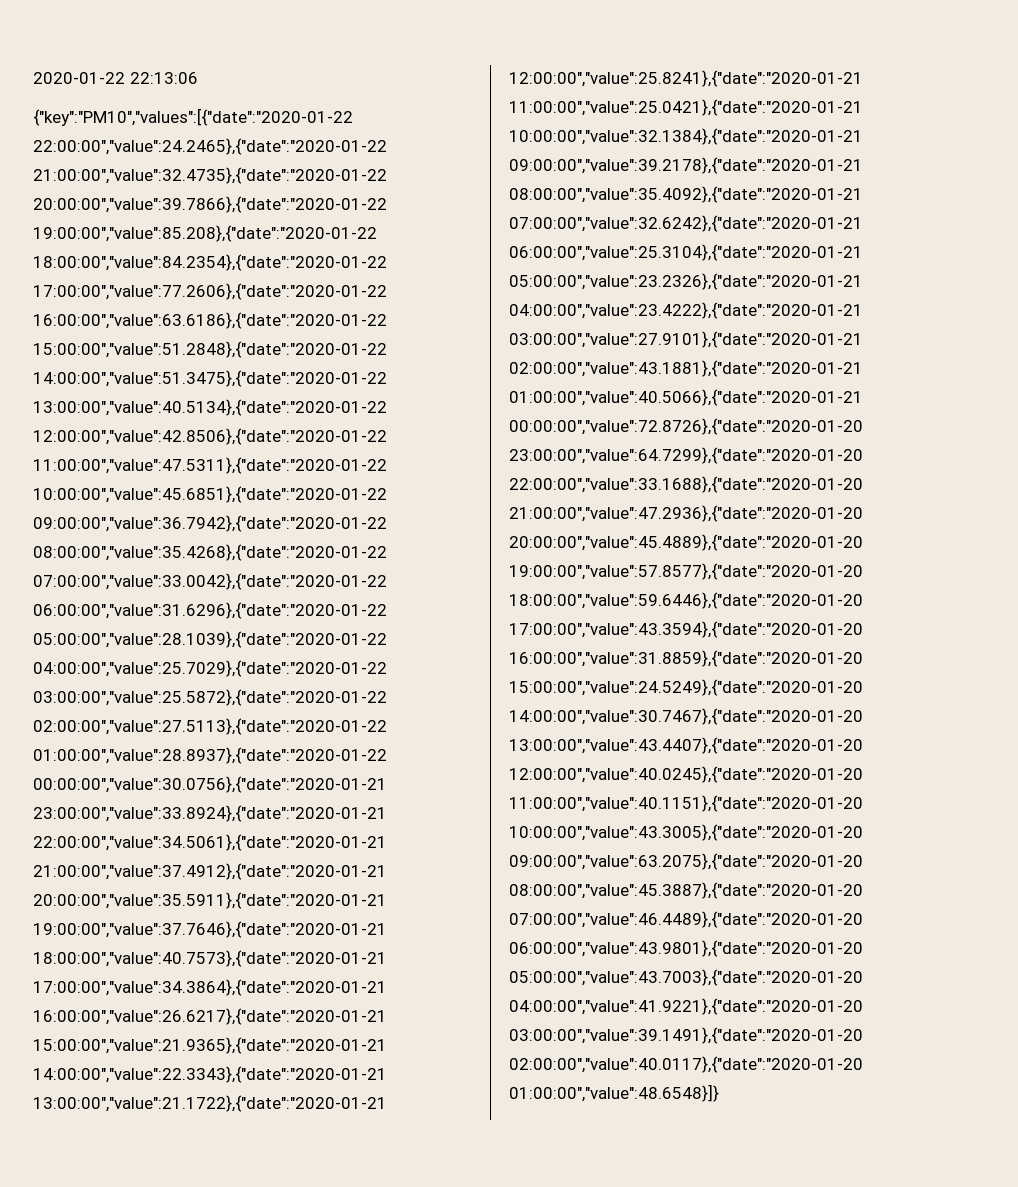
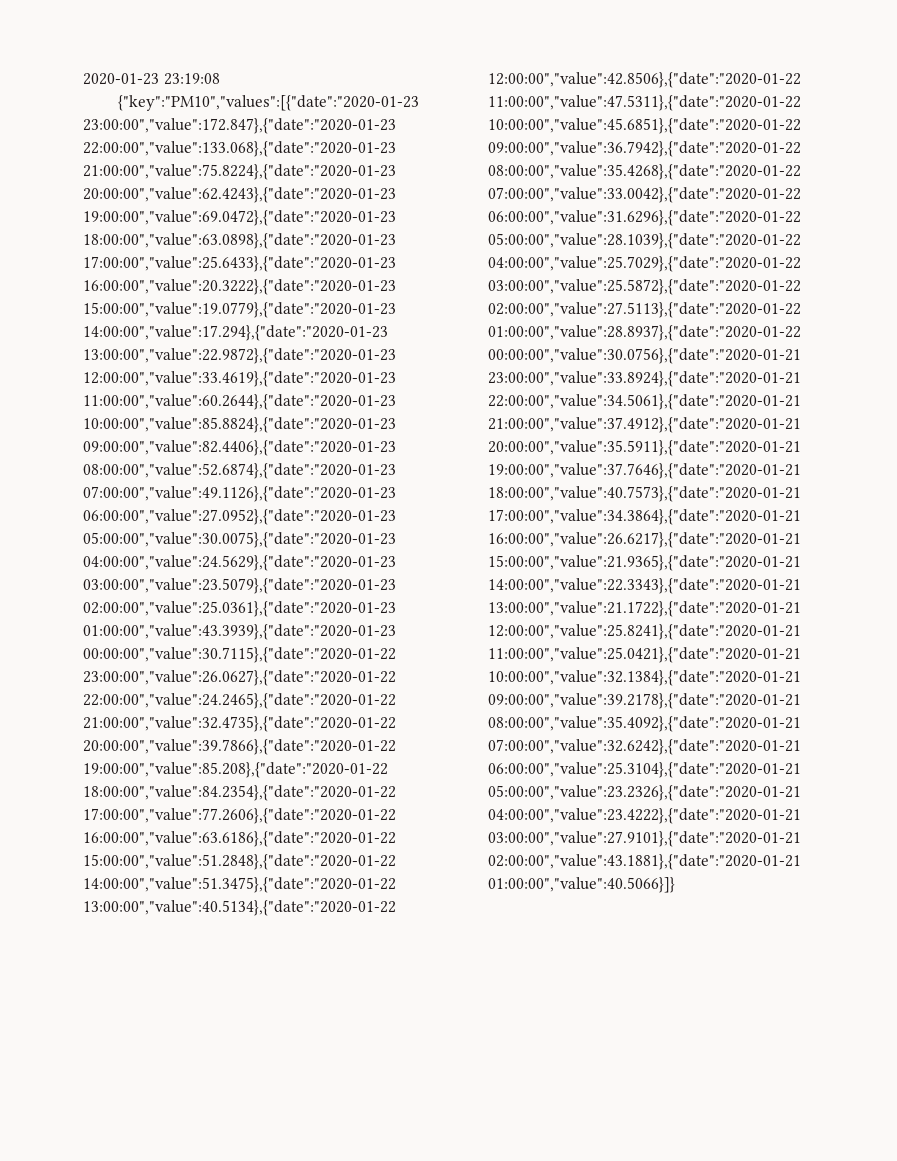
- 2020-01-22 22:13:06
- {"key":"PM10","values":[{"date":"2020-01-22 22:00:00","value":24.2465},{"date":"2020-01-22 21:00:00","value":32.4735},{"date":"2020-01-22 20:00:00","value":39.7866},{"date":"2020-01-22 19:00:00","value":85.208},{"date":"2020-01-22 18:00:00","value":84.2354},{"date":"2020-01-22 17:00:00","value":77.2606},{"date":"2020-01-22 16:00:00","value":63.6186},{"date":"2020-01-22 15:00:00","value":51.2848},{"date":"2020-01-22 14:00:00","value":51.3475},{"date":"2020-01-22 13:00:00","value":40.5134},{"date":"2020-01-22 12:00:00","value":42.8506},{"date":"2020-01-22 11:00:00","value":47.5311},{"date":"2020-01-22 10:00:00","value":45.6851},{"date":"2020-01-22 09:00:00","value":36.7942},{"date":"2020-01-22 08:00:00","value":35.4268},{"date":"2020-01-22 07:00:00","value":33.0042},{"date":"2020-01-22 06:00:00","value":31.6296},{"date":"2020-01-22 05:00:00","value":28.1039},{"date":"2020-01-22 04:00:00","value":25.7029},{"date":"2020-01-22 03:00:00","value":25.5872},{"date":"2020-01-22 02:00:00","value":27.5113},{"date":"2020-01-22 01:00:00","value":28.8937},{"date":"2020-01-22 00:00:00","value":30.0756},{"date":"2020-01-21 23:00:00","value":33.8924},{"date":"2020-01-21 22:00:00","value":34.5061},{"date":"2020-01-21 21:00:00","value":37.4912},{"date":"2020-01-21 20:00:00","value":35.5911},{"date":"2020-01-21 19:00:00","value":37.7646},{"date":"2020-01-21 18:00:00","value":40.7573},{"date":"2020-01-21 17:00:00","value":34.3864},{"date":"2020-01-21 16:00:00","value":26.6217},{"date":"2020-01-21 15:00:00","value":21.9365},{"date":"2020-01-21 14:00:00","value":22.3343},{"date":"2020-01-21 13:00:00","value":21.1722},{"date":"2020-01-21 12:00:00","value":25.8241},{"date":"2020-01-21 11:00:00","value":25.0421},{"date":"2020-01-21 10:00:00","value":32.1384},{"date":"2020-01-21 09:00:00","value":39.2178},{"date":"2020-01-21 08:00:00","value":35.4092},{"date":"2020-01-21 07:00:00","value":32.6242},{"date":"2020-01-21 06:00:00","value":25.3104},{"date":"2020-01-21 05:00:00","value":23.2326},{"date":"2020-01-21 04:00:00","value":23.4222},{"date":"2020-01-21 03:00:00","value":27.9101},{"date":"2020-01-21 02:00:00","value":43.1881},{"date":"2020-01-21 01:00:00","value":40.5066},{"date":"2020-01-21 00:00:00","value":72.8726},{"date":"2020-01-20 23:00:00","value":64.7299},{"date":"2020-01-20 22:00:00","value":33.1688},{"date":"2020-01-20 21:00:00","value":47.2936},{"date":"2020-01-20 20:00:00","value":45.4889},{"date":"2020-01-20 19:00:00","value":57.8577},{"date":"2020-01-20 18:00:00","value":59.6446},{"date":"2020-01-20 17:00:00","value":43.3594},{"date":"2020-01-20 16:00:00","value":31.8859},{"date":"2020-01-20 15:00:00","value":24.5249},{"date":"2020-01-20 14:00:00","value":30.7467},{"date":"2020-01-20 13:00:00","value":43.4407},{"date":"2020-01-20 12:00:00","value":40.0245},{"date":"2020-01-20 11:00:00","value":40.1151},{"date":"2020-01-20 10:00:00","value":43.3005},{"date":"2020-01-20 09:00:00","value":63.2075},{"date":"2020-01-20 08:00:00","value":45.3887},{"date":"2020-01-20 07:00:00","value":46.4489},{"date":"2020-01-20 06:00:00","value":43.9801},{"date":"2020-01-20 05:00:00","value":43.7003},{"date":"2020-01-20 04:00:00","value":41.9221},{"date":"2020-01-20 03:00:00","value":39.1491},{"date":"2020-01-20 02:00:00","value":40.0117},{"date":"2020-01-20 01:00:00","value":48.6548}]}
+ 2020-01-23 23:19:08
+ {"key":"PM10","values":[{"date":"2020-01-23 23:00:00","value":172.847},{"date":"2020-01-23 22:00:00","value":133.068},{"date":"2020-01-23 21:00:00","value":75.8224},{"date":"2020-01-23 20:00:00","value":62.4243},{"date":"2020-01-23 19:00:00","value":69.0472},{"date":"2020-01-23 18:00:00","value":63.0898},{"date":"2020-01-23 17:00:00","value":25.6433},{"date":"2020-01-23 16:00:00","value":20.3222},{"date":"2020-01-23 15:00:00","value":19.0779},{"date":"2020-01-23 14:00:00","value":17.294},{"date":"2020-01-23 13:00:00","value":22.9872},{"date":"2020-01-23 12:00:00","value":33.4619},{"date":"2020-01-23 11:00:00","value":60.2644},{"date":"2020-01-23 10:00:00","value":85.8824},{"date":"2020-01-23 09:00:00","value":82.4406},{"date":"2020-01-23 08:00:00","value":52.6874},{"date":"2020-01-23 07:00:00","value":49.1126},{"date":"2020-01-23 06:00:00","value":27.0952},{"date":"2020-01-23 05:00:00","value":30.0075},{"date":"2020-01-23 04:00:00","value":24.5629},{"date":"2020-01-23 03:00:00","value":23.5079},{"date":"2020-01-23 02:00:00","value":25.0361},{"date":"2020-01-23 01:00:00","value":43.3939},{"date":"2020-01-23 00:00:00","value":30.7115},{"date":"2020-01-22 23:00:00","value":26.0627},{"date":"2020-01-22 22:00:00","value":24.2465},{"date":"2020-01-22 21:00:00","value":32.4735},{"date":"2020-01-22 20:00:00","value":39.7866},{"date":"2020-01-22 19:00:00","value":85.208},{"date":"2020-01-22 18:00:00","value":84.2354},{"date":"2020-01-22 17:00:00","value":77.2606},{"date":"2020-01-22 16:00:00","value":63.6186},{"date":"2020-01-22 15:00:00","value":51.2848},{"date":"2020-01-22 14:00:00","value":51.3475},{"date":"2020-01-22 13:00:00","value":40.5134},{"date":"2020-01-22 12:00:00","value":42.8506},{"date":"2020-01-22 11:00:00","value":47.5311},{"date":"2020-01-22 10:00:00","value":45.6851},{"date":"2020-01-22 09:00:00","value":36.7942},{"date":"2020-01-22 08:00:00","value":35.4268},{"date":"2020-01-22 07:00:00","value":33.0042},{"date":"2020-01-22 06:00:00","value":31.6296},{"date":"2020-01-22 05:00:00","value":28.1039},{"date":"2020-01-22 04:00:00","value":25.7029},{"date":"2020-01-22 03:00:00","value":25.5872},{"date":"2020-01-22 02:00:00","value":27.5113},{"date":"2020-01-22 01:00:00","value":28.8937},{"date":"2020-01-22 00:00:00","value":30.0756},{"date":"2020-01-21 23:00:00","value":33.8924},{"date":"2020-01-21 22:00:00","value":34.5061},{"date":"2020-01-21 21:00:00","value":37.4912},{"date":"2020-01-21 20:00:00","value":35.5911},{"date":"2020-01-21 19:00:00","value":37.7646},{"date":"2020-01-21 18:00:00","value":40.7573},{"date":"2020-01-21 17:00:00","value":34.3864},{"date":"2020-01-21 16:00:00","value":26.6217},{"date":"2020-01-21 15:00:00","value":21.9365},{"date":"2020-01-21 14:00:00","value":22.3343},{"date":"2020-01-21 13:00:00","value":21.1722},{"date":"2020-01-21 12:00:00","value":25.8241},{"date":"2020-01-21 11:00:00","value":25.0421},{"date":"2020-01-21 10:00:00","value":32.1384},{"date":"2020-01-21 09:00:00","value":39.2178},{"date":"2020-01-21 08:00:00","value":35.4092},{"date":"2020-01-21 07:00:00","value":32.6242},{"date":"2020-01-21 06:00:00","value":25.3104},{"date":"2020-01-21 05:00:00","value":23.2326},{"date":"2020-01-21 04:00:00","value":23.4222},{"date":"2020-01-21 03:00:00","value":27.9101},{"date":"2020-01-21 02:00:00","value":43.1881},{"date":"2020-01-21 01:00:00","value":40.5066}]}

